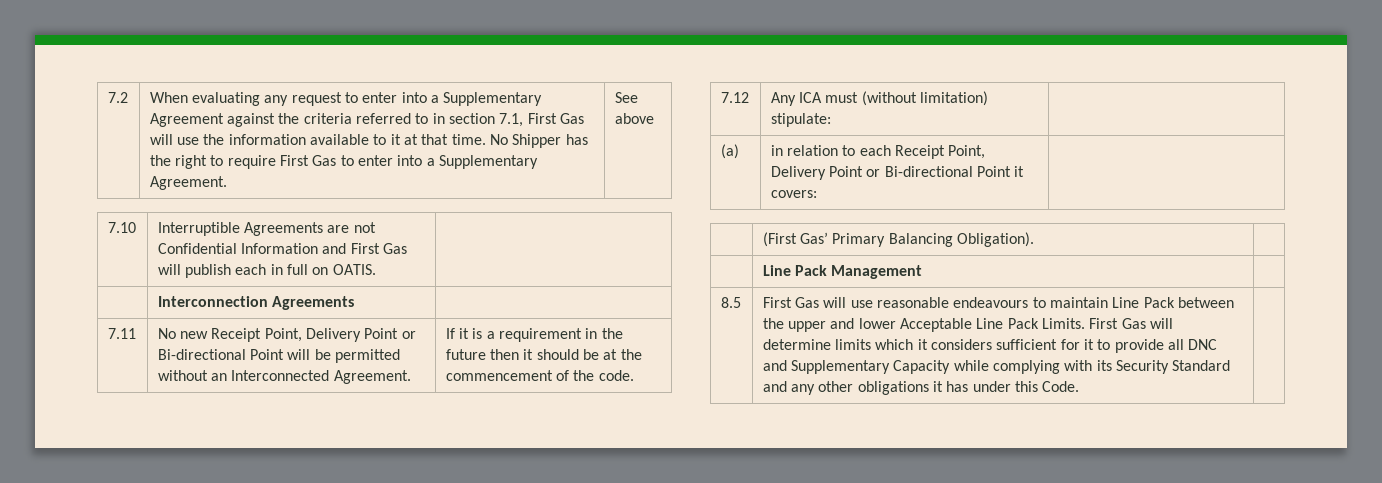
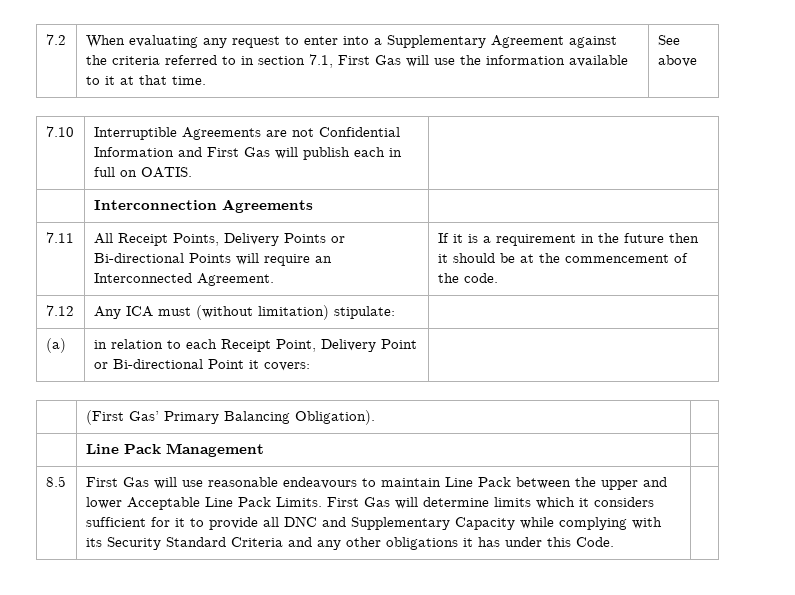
- No Shipper has the right to require First Gas to enter into a Supplementary Agreement.
- 7.11 | No new Receipt Point, Delivery Point or Bi-directional Point will be permitted without an Interconnected Agreement. | If it is a requirement in the future then it should be at the commencement of the code.
+ 7.11 | All Receipt Points, Delivery Points or Bi-directional Points will require an Interconnected Agreement. | If it is a requirement in the future then it should be at the commencement of the code.
- First Gas will determine limits which it considers sufficient for it to provide all DNC and Supplementary Capacity while complying with its Security Standard and any other obligations it has under this Code.
+ First Gas will determine limits which it considers sufficient for it to provide all DNC and Supplementary Capacity while complying with its Security Standard Criteria and any other obligations it has under this Code.

